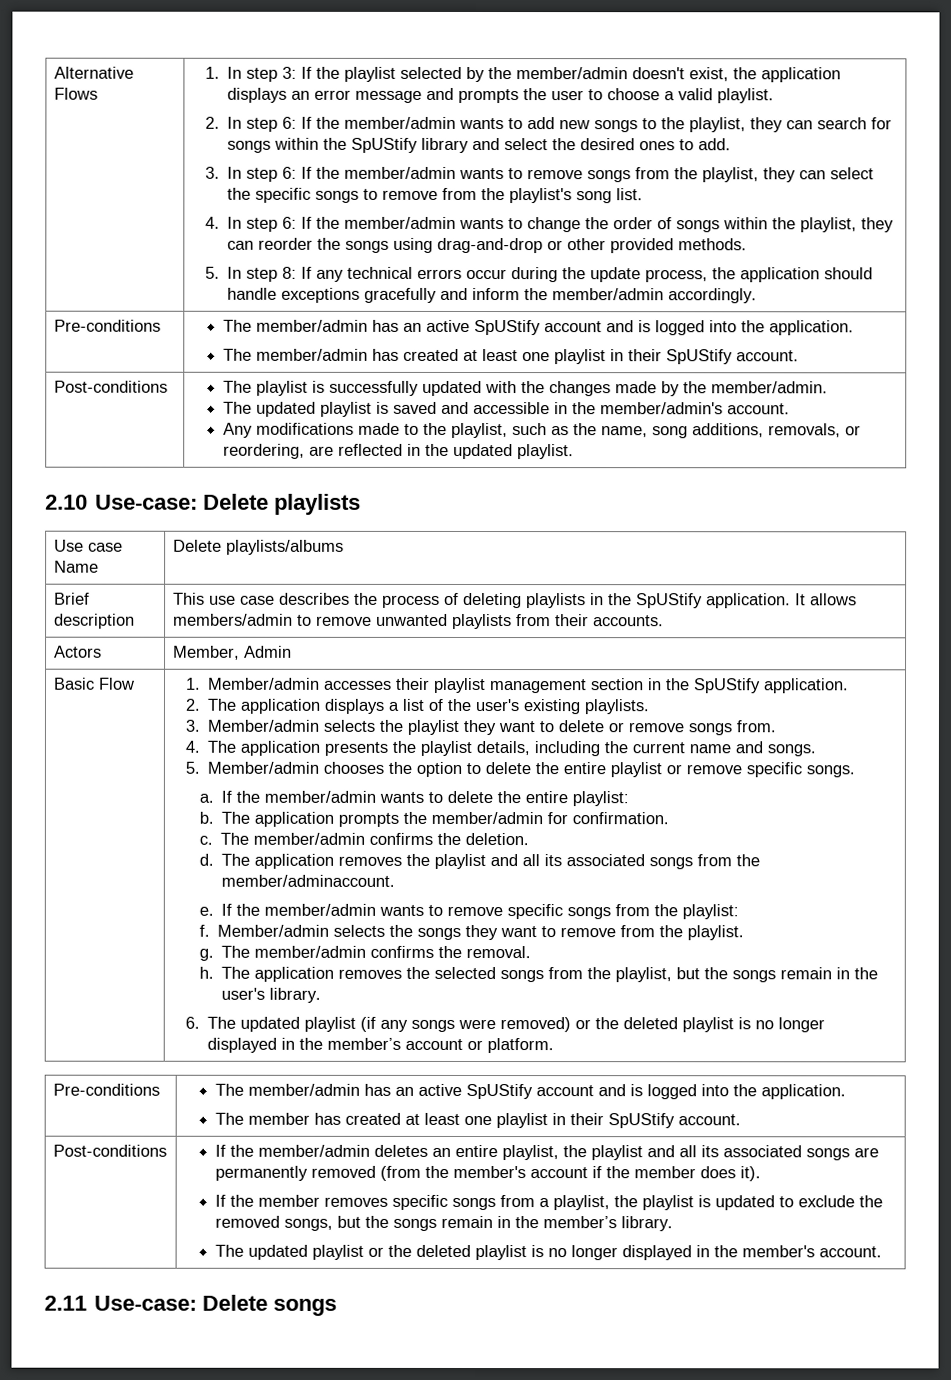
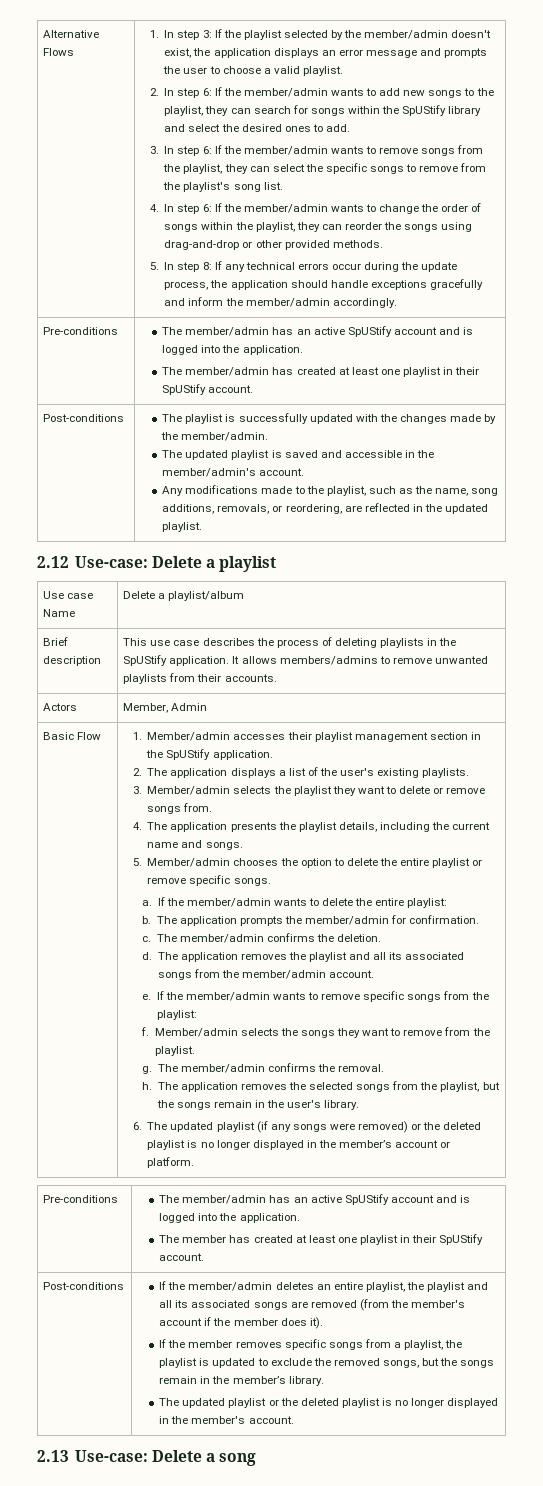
- 2.10 Use-case: Delete playlists
+ 2.12 Use-case: Delete a playlist
- Use case Name | Delete playlists/albums
+ Use case Name | Delete a playlist/album
- Brief description | This use case describes the process of deleting playlists in the SpUStify application. It allows members/admin to remove unwanted playlists from their accounts.
+ Brief description | This use case describes the process of deleting playlists in the SpUStify application. It allows members/admins to remove unwanted playlists from their accounts.
- The application removes the playlist and all its associated songs from the member/adminaccount.
+ The application removes the playlist and all its associated songs from the member/admin account.
- If the member/admin deletes an entire playlist, the playlist and all its associated songs are permanently removed (from the member's account if the member does it).
+ If the member/admin deletes an entire playlist, the playlist and all its associated songs are removed (from the member's account if the member does it).
- 2.11 Use-case: Delete songs
+ 2.13 Use-case: Delete a song

